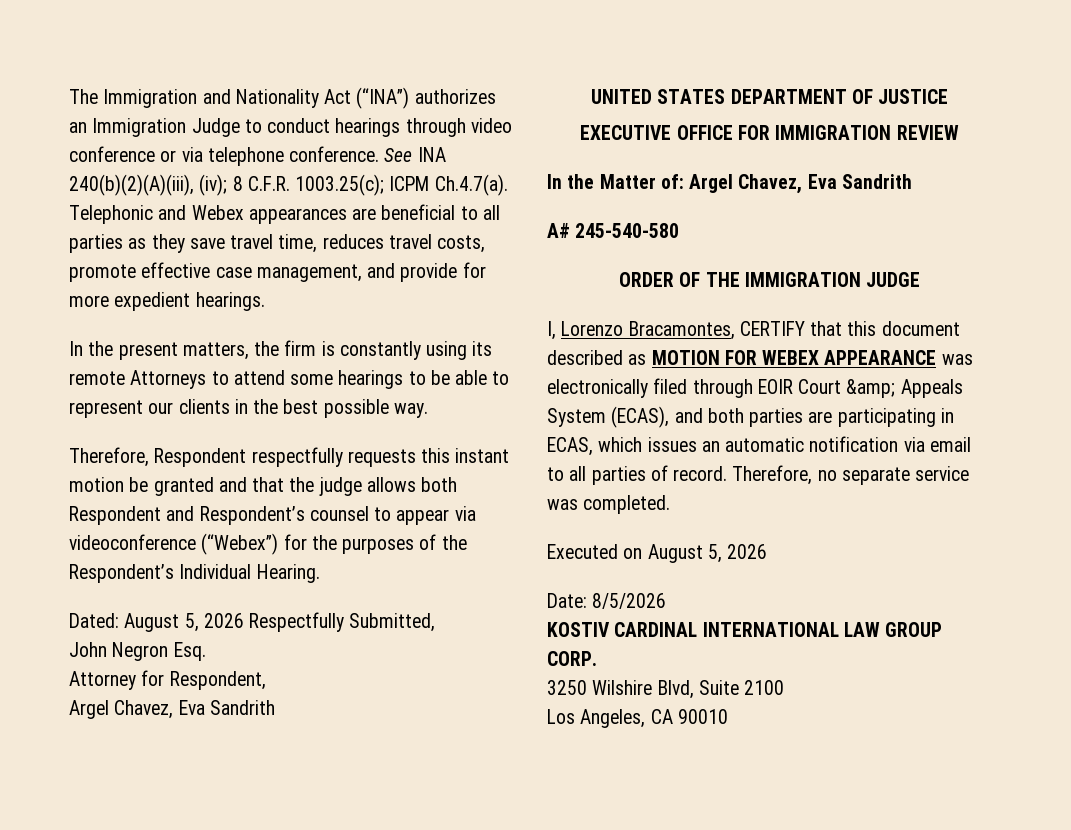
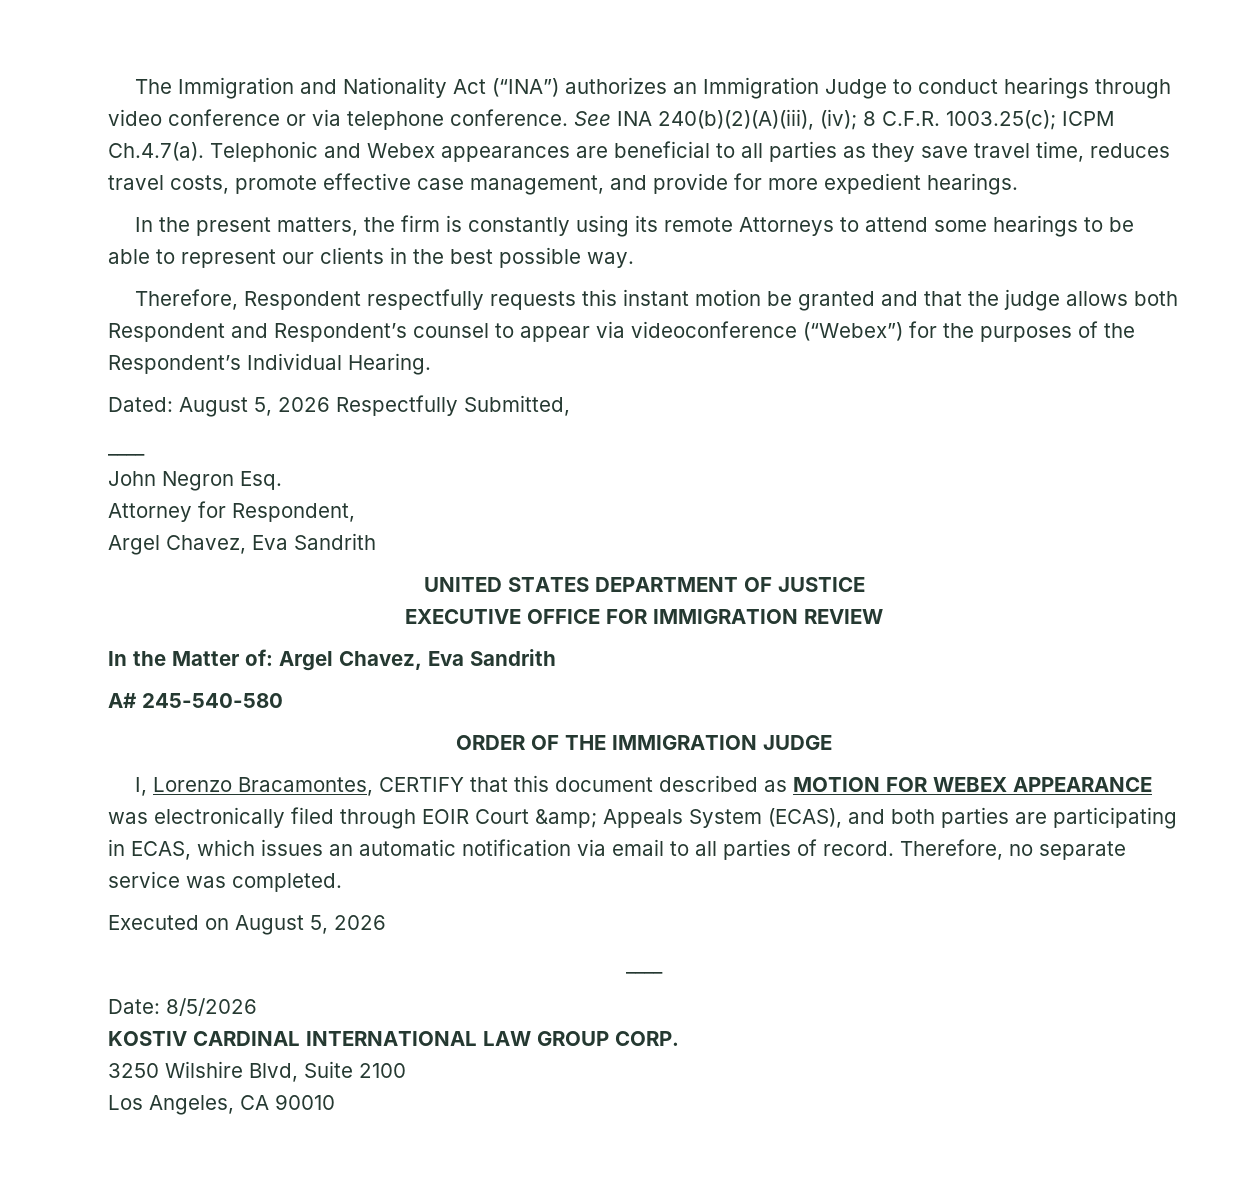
  Dated: August 5, 2026 Respectfully Submitted,
+ ____
  Executed on August 5, 2026
+ ____

